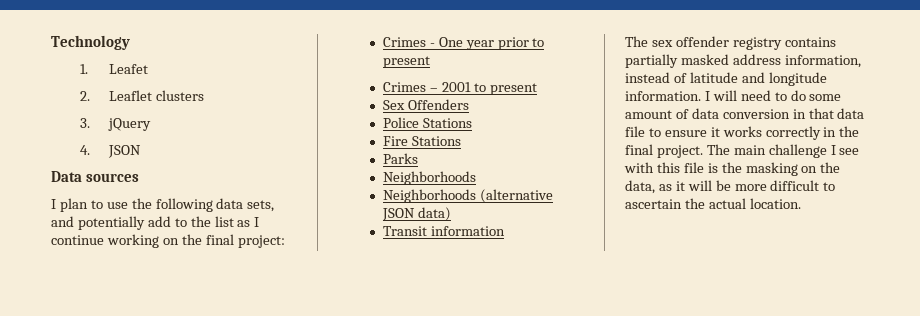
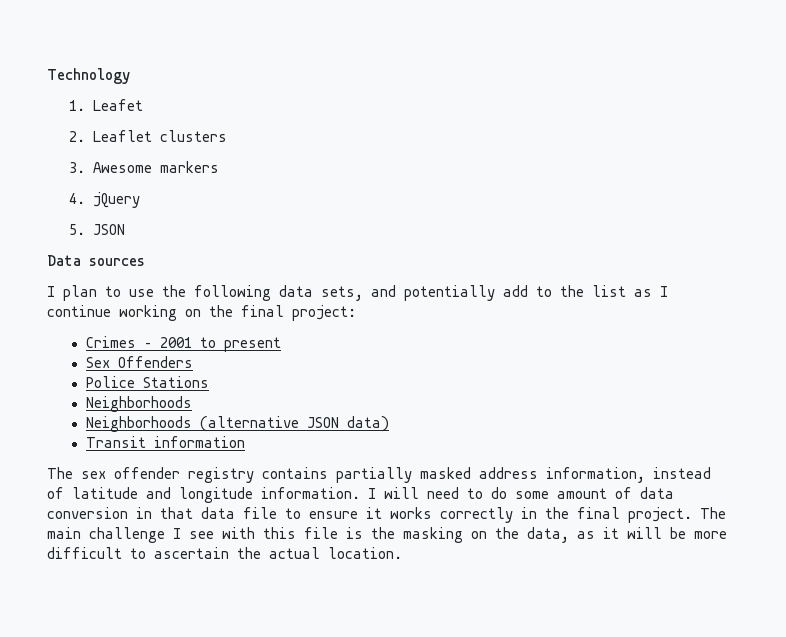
- 3. jQuery
+ 3. Awesome markers
+ 4. jQuery
- 4. JSON
+ 5. JSON
- Crimes - One year prior to present
- Fire Stations
- Parks

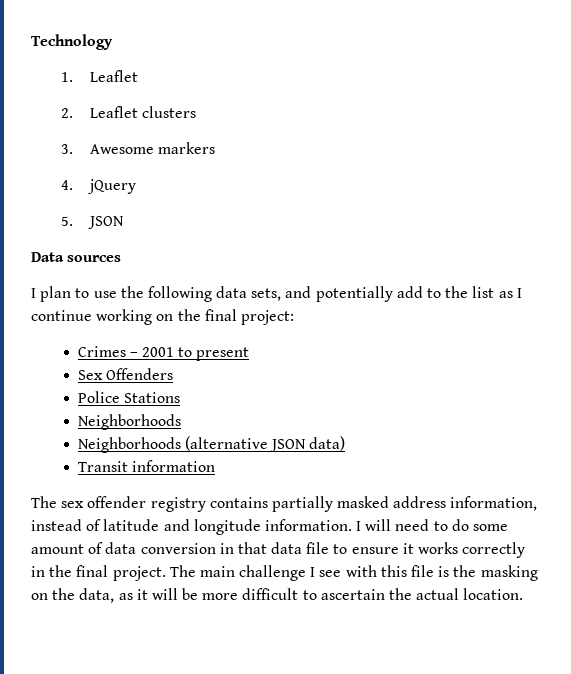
- 1. Leafet
+ 1. Leaflet

